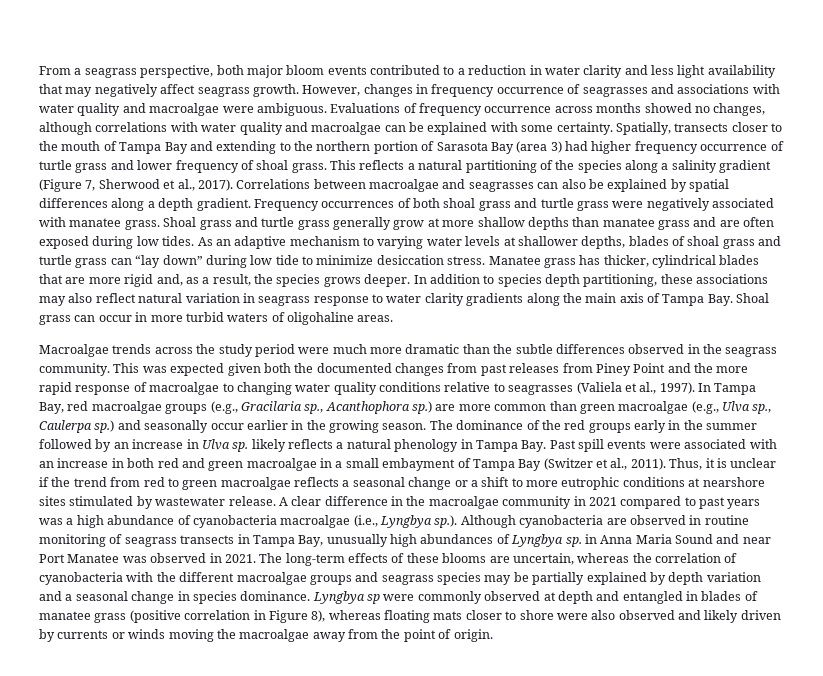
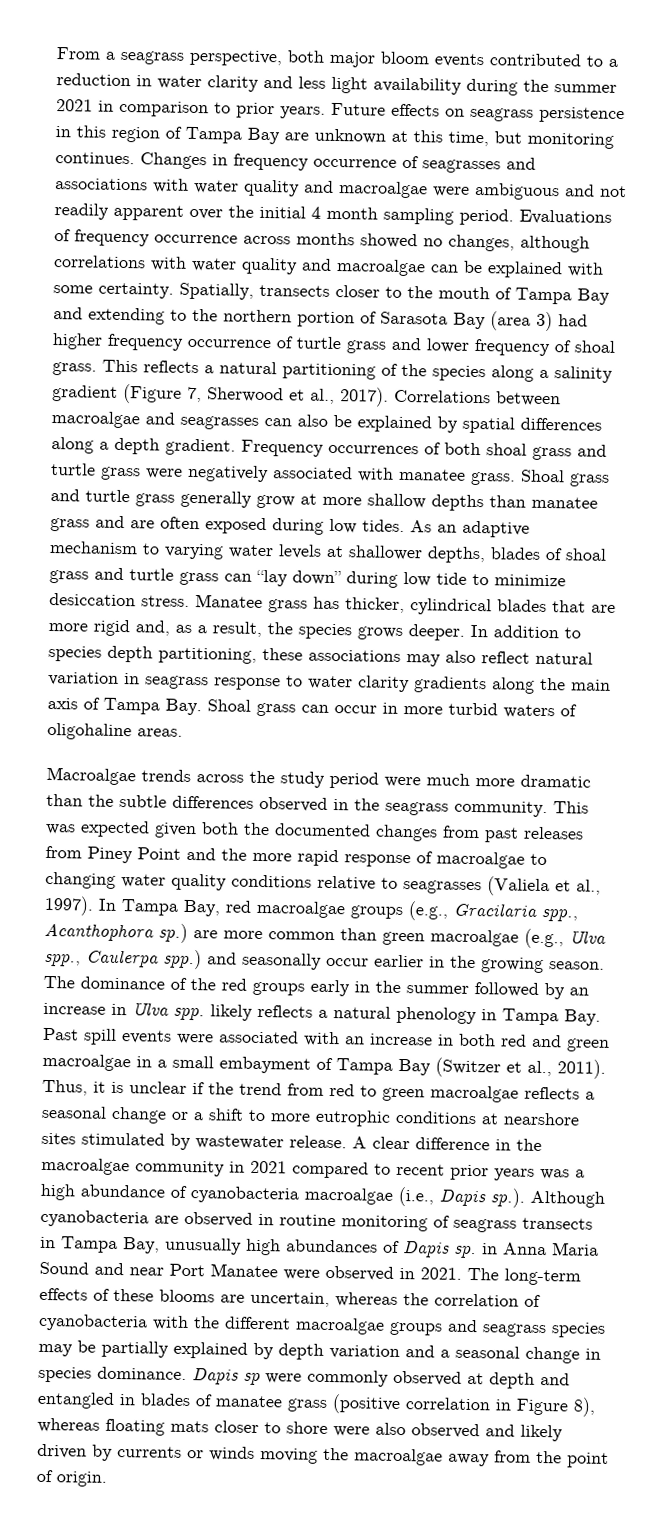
- From a seagrass perspective, both major bloom events contributed to a reduction in water clarity and less light availability that may negatively affect seagrass growth. However, changes in frequency occurrence of seagrasses and associations with water quality and macroalgae were ambiguous.
+ From a seagrass perspective, both major bloom events contributed to a reduction in water clarity and less light availability during the summer 2021 in comparison to prior years. Future effects on seagrass persistence in this region of Tampa Bay are unknown at this time, but monitoring continues. Changes in frequency occurrence of seagrasses and associations with water quality and macroalgae were ambiguous and not readily apparent over the initial 4 month sampling period.
- In Tampa Bay, red macroalgae groups (e.g., Gracilaria sp., Acanthophora sp.) are more common than green macroalgae (e.g., Ulva sp., Caulerpa sp.) and seasonally occur earlier in the growing season.
+ In Tampa Bay, red macroalgae groups (e.g., Gracilaria spp., Acanthophora sp.) are more common than green macroalgae (e.g., Ulva spp., Caulerpa spp.) and seasonally occur earlier in the growing season.
- The dominance of the red groups early in the summer followed by an increase in Ulva sp. likely reflects a natural phenology in Tampa Bay. Past spill events were associated with an increase in both red and green macroalgae in a small embayment of Tampa Bay (Switzer et al., 2011).
+ The dominance of the red groups early in the summer followed by an increase in Ulva spp. likely reflects a natural phenology in Tampa Bay. Past spill events were associated with an increase in both red and green macroalgae in a small embayment of Tampa Bay (Switzer et al., 2011).
- A clear difference in the macroalgae community in 2021 compared to past years was a high abundance of cyanobacteria macroalgae (i.e., Lyngbya sp.). Although cyanobacteria are observed in routine monitoring of seagrass transects in Tampa Bay, unusually high abundances of Lyngbya sp. in Anna Maria Sound and near Port Manatee was observed in 2021.
+ A clear difference in the macroalgae community in 2021 compared to recent prior years was a high abundance of cyanobacteria macroalgae (i.e., Dapis sp.). Although cyanobacteria are observed in routine monitoring of seagrass transects in Tampa Bay, unusually high abundances of Dapis sp. in Anna Maria Sound and near Port Manatee were observed in 2021.
- Lyngbya sp were commonly observed at depth and entangled in blades of manatee grass (positive correlation in Figure 8), whereas floating mats closer to shore were also observed and likely driven by currents or winds moving the macroalgae away from the point of origin.
+ Dapis sp were commonly observed at depth and entangled in blades of manatee grass (positive correlation in Figure 8), whereas floating mats closer to shore were also observed and likely driven by currents or winds moving the macroalgae away from the point of origin.

